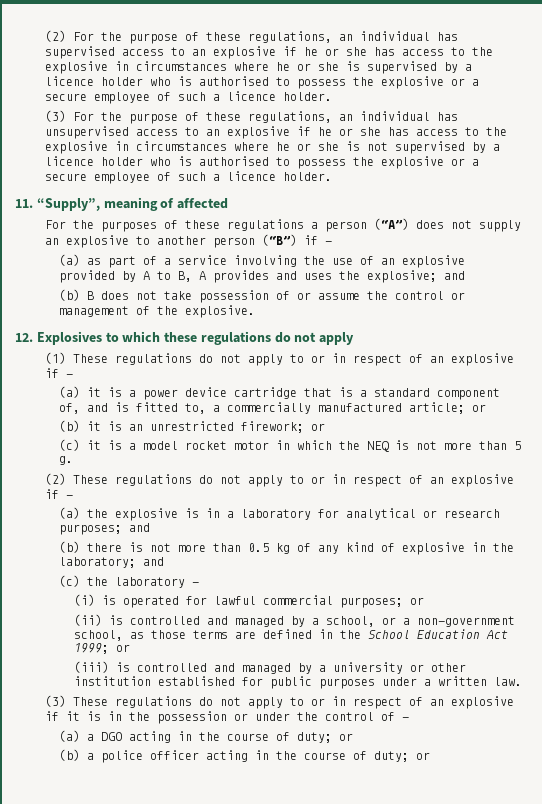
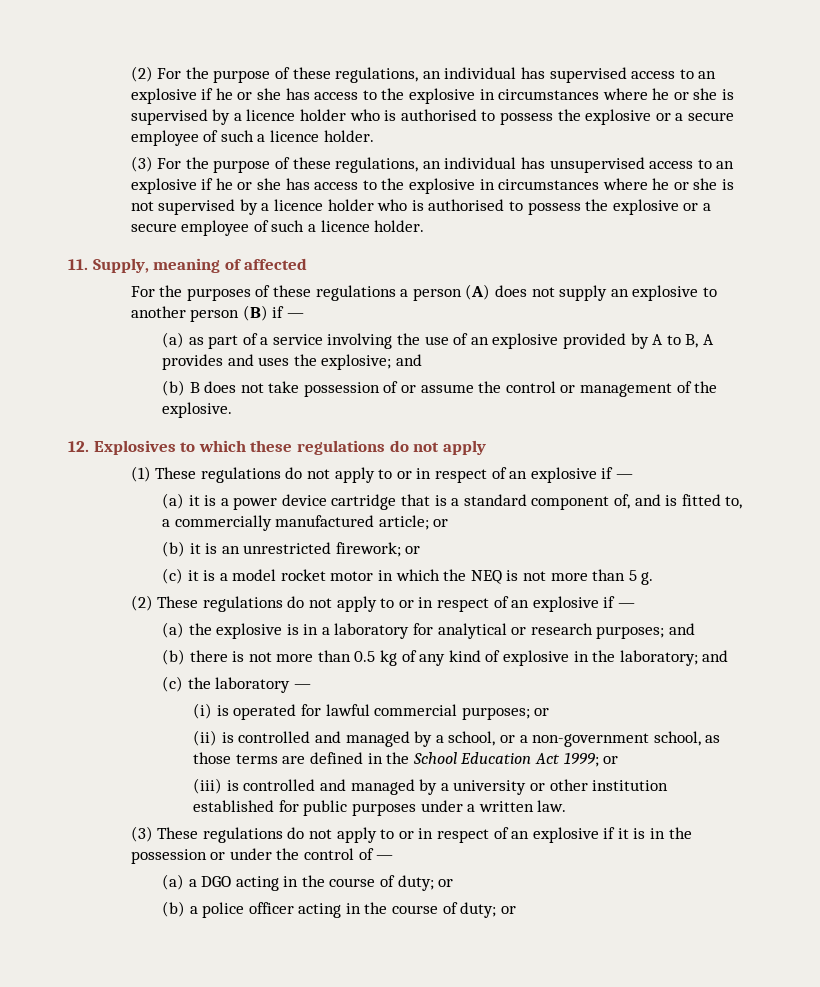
- 11. “Supply”, meaning of affected
+ 11. Supply, meaning of affected
- For the purposes of these regulations a person (“A”) does not supply an explosive to another person (“B”) if —
+ For the purposes of these regulations a person (A) does not supply an explosive to another person (B) if —

